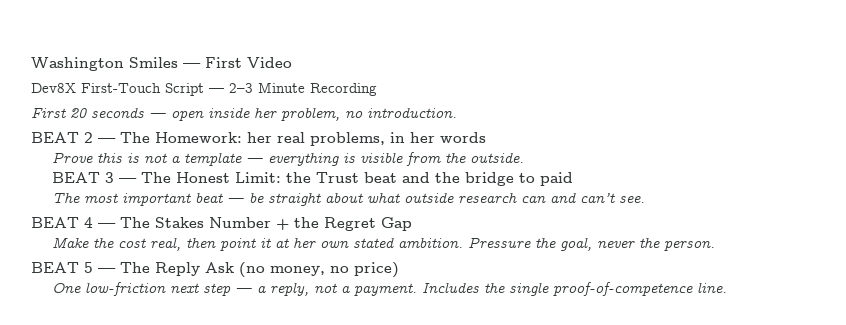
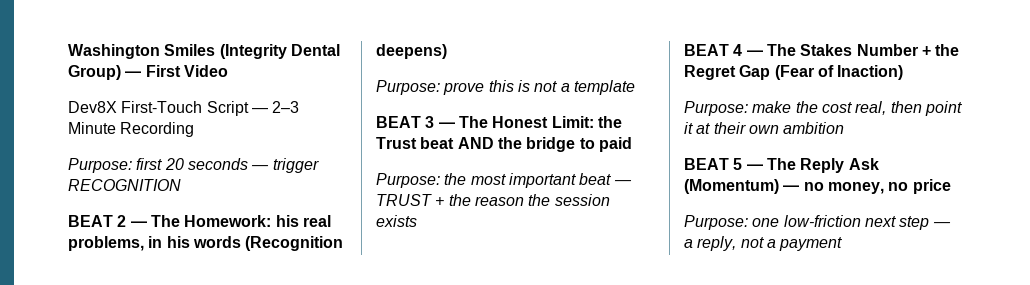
- Washington Smiles — First Video
+ Washington Smiles (Integrity Dental Group) — First Video
- First 20 seconds — open inside her problem, no introduction.
+ Purpose: first 20 seconds — trigger RECOGNITION
- BEAT 2 — The Homework: her real problems, in her words
- Prove this is not a template — everything is visible from the outside.
+ BEAT 2 — The Homework: his real problems, in his words (Recognition deepens)
+ Purpose: prove this is not a template
- BEAT 3 — The Honest Limit: the Trust beat and the bridge to paid
+ BEAT 3 — The Honest Limit: the Trust beat AND the bridge to paid
- The most important beat — be straight about what outside research can and can’t see.
+ Purpose: the most important beat — TRUST + the reason the session exists
- BEAT 4 — The Stakes Number + the Regret Gap
- Make the cost real, then point it at her own stated ambition. Pressure the goal, never the person.
+ BEAT 4 — The Stakes Number + the Regret Gap (Fear of Inaction)
+ Purpose: make the cost real, then point it at their own ambition
- BEAT 5 — The Reply Ask (no money, no price)
- One low-friction next step — a reply, not a payment. Includes the single proof-of-competence line.
+ BEAT 5 — The Reply Ask (Momentum) — no money, no price
+ Purpose: one low-friction next step — a reply, not a payment

